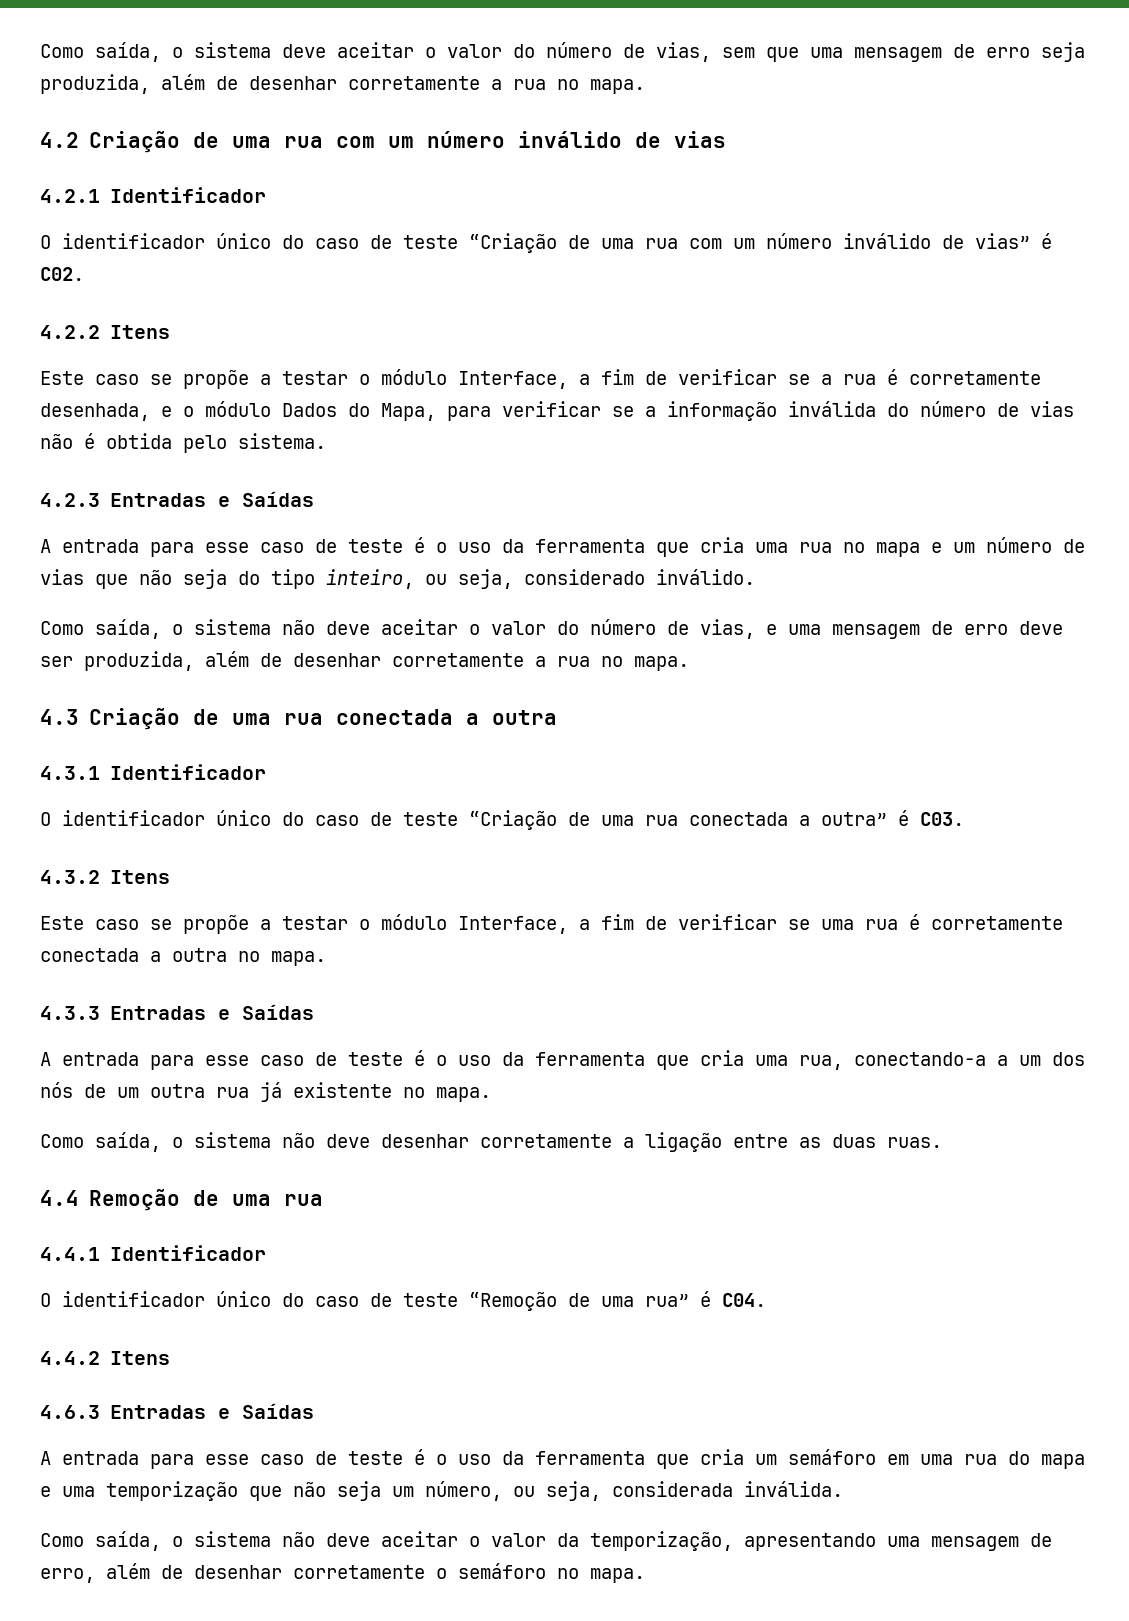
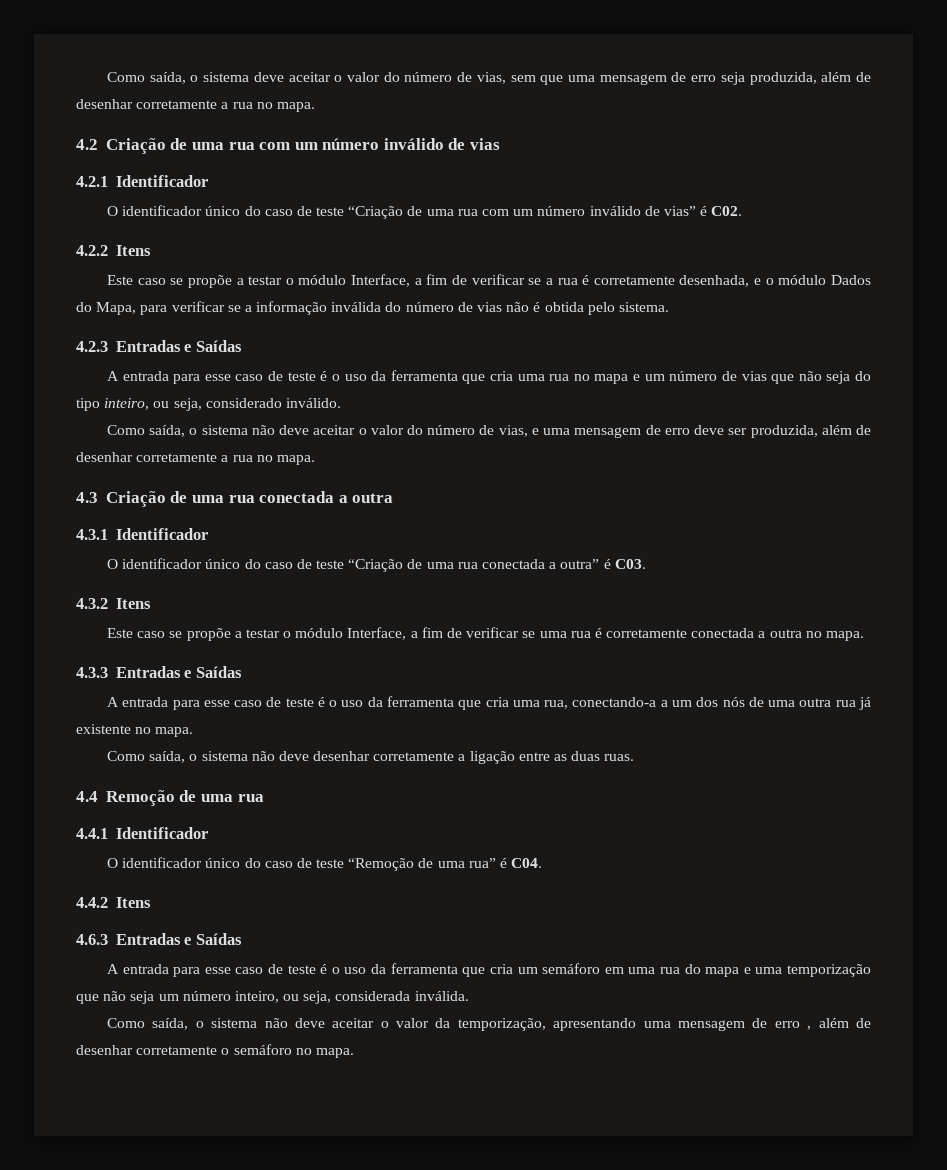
- A entrada para esse caso de teste é o uso da ferramenta que cria uma rua, conectando-a a um dos nós de um outra rua já existente no mapa.
+ A entrada para esse caso de teste é o uso da ferramenta que cria uma rua, conectando-a a um dos nós de uma outra rua já existente no mapa.
- A entrada para esse caso de teste é o uso da ferramenta que cria um semáforo em uma rua do mapa e uma temporização que não seja um número, ou seja, considerada inválida.
+ A entrada para esse caso de teste é o uso da ferramenta que cria um semáforo em uma rua do mapa e uma temporização que não seja um número inteiro, ou seja, considerada inválida.
- Como saída, o sistema não deve aceitar o valor da temporização, apresentando uma mensagem de erro, além de desenhar corretamente o semáforo no mapa.
+ Como saída, o sistema não deve aceitar o valor da temporização, apresentando uma mensagem de erro , além de desenhar corretamente o semáforo no mapa.

